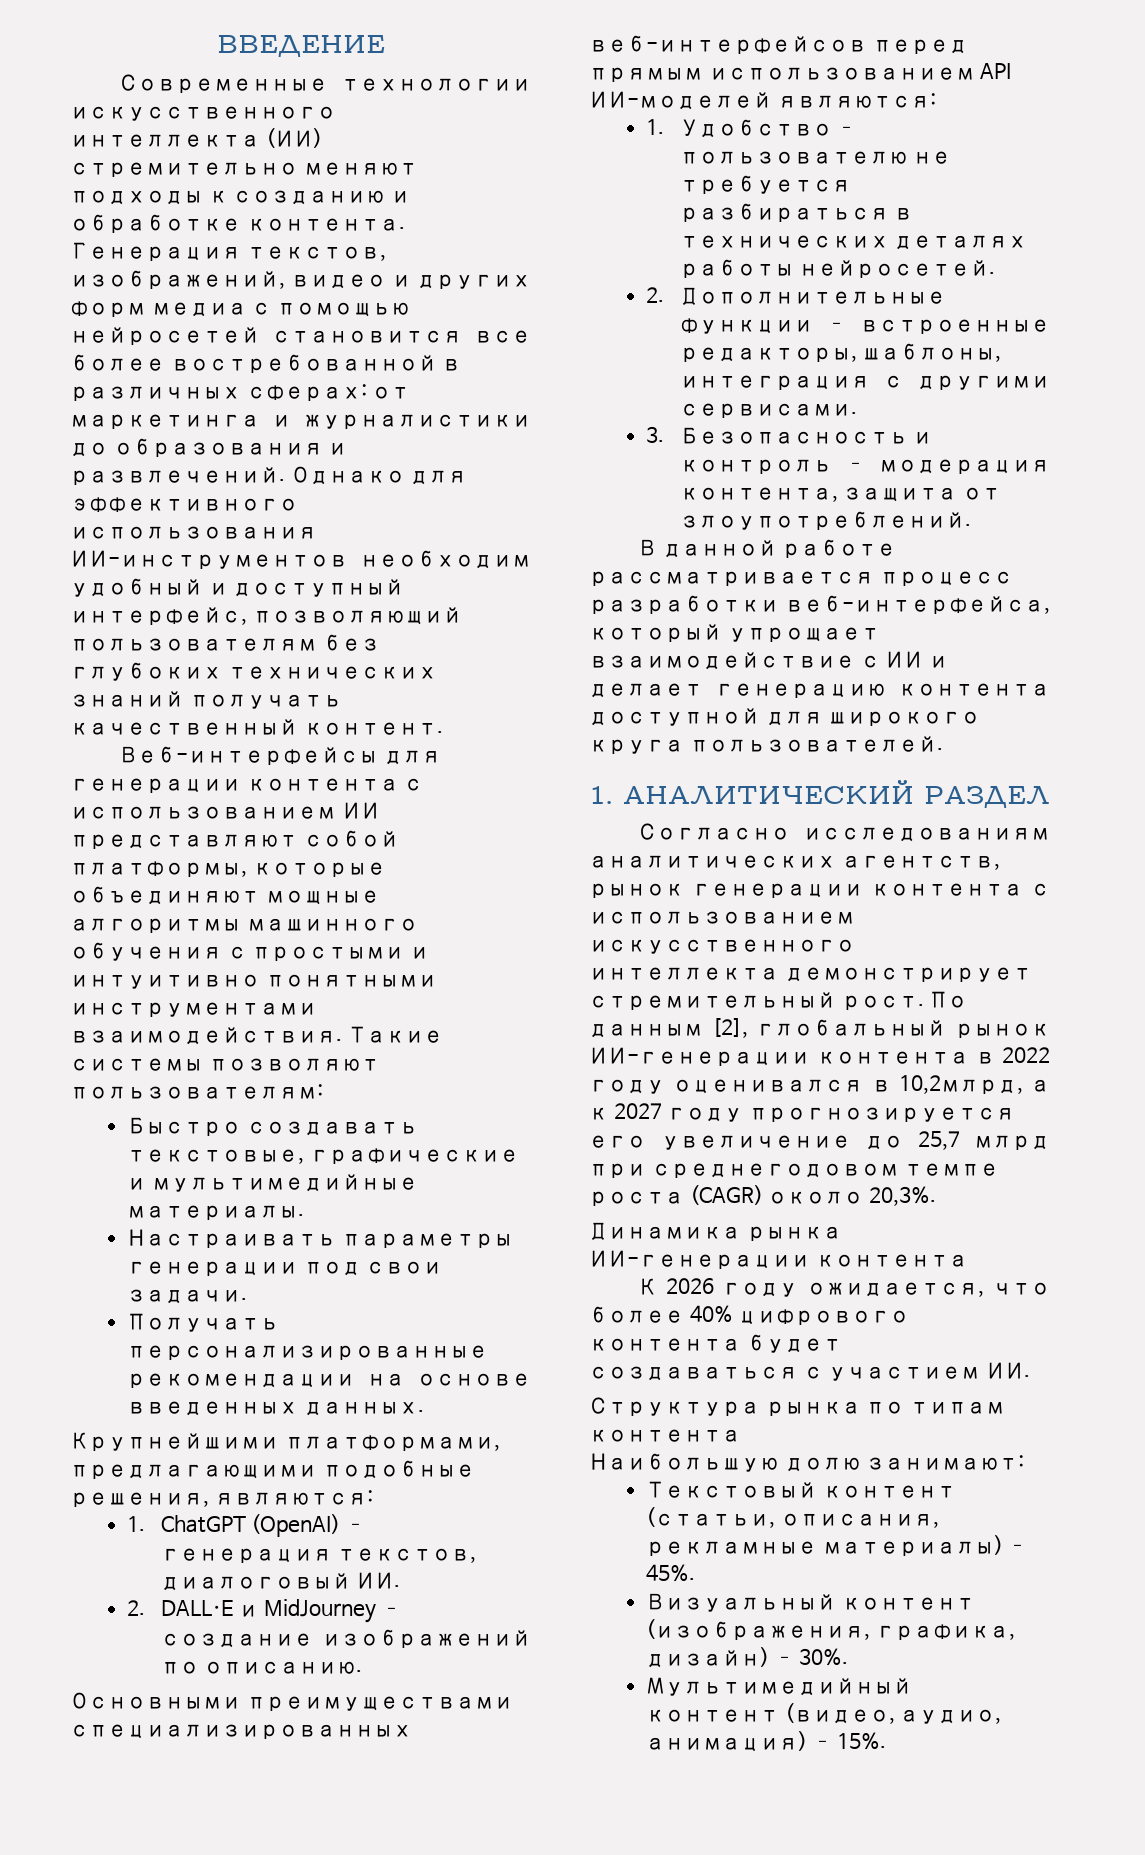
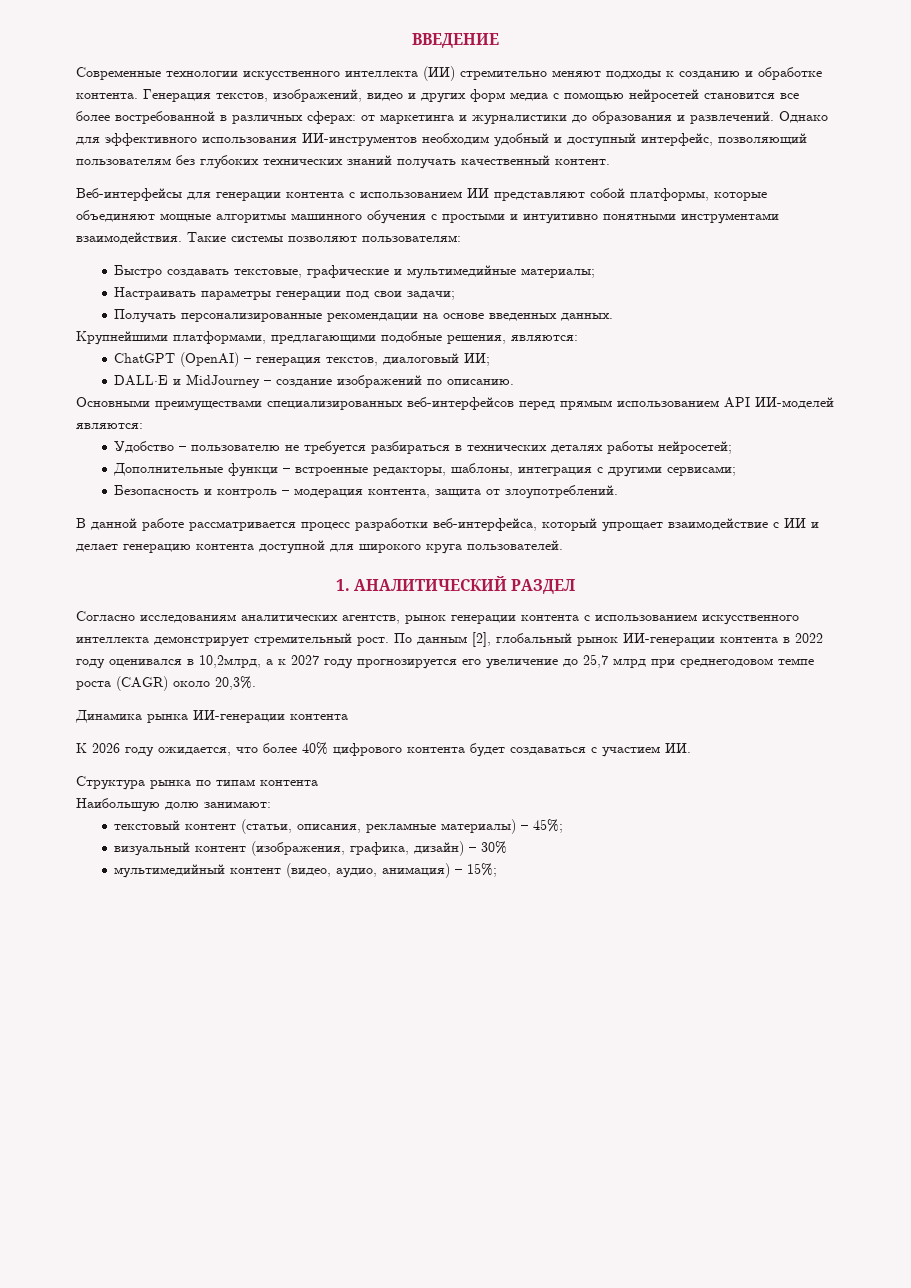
- Быстро создавать текстовые, графические и мультимедийные материалы.
+ Быстро создавать текстовые, графические и мультимедийные материалы;
- Настраивать параметры генерации под свои задачи.
+ Настраивать параметры генерации под свои задачи;
- 1. ChatGPT (OpenAI) – генерация текстов, диалоговый ИИ.
- 2. DALL·E и MidJourney – создание изображений по описанию.
+ ChatGPT (OpenAI) – генерация текстов, диалоговый ИИ;
+ DALL·E и MidJourney – создание изображений по описанию.
- 1. Удобство – пользователю не требуется разбираться в технических деталях работы нейросетей.
- 2. Дополнительные функции – встроенные редакторы, шаблоны, интеграция с другими сервисами.
- 3. Безопасность и контроль – модерация контента, защита от злоупотреблений.
+ Удобство – пользователю не требуется разбираться в технических деталях работы нейросетей;
+ Дополнительные функци – встроенные редакторы, шаблоны, интеграция с другими сервисами;
+ Безопасность и контроль – модерация контента, защита от злоупотреблений.
- Текстовый контент (статьи, описания, рекламные материалы) – 45%.
- Визуальный контент (изображения, графика, дизайн) – 30%.
- Мультимедийный контент (видео, аудио, анимация) – 15%.
+ текстовый контент (статьи, описания, рекламные материалы) – 45%;
+ визуальный контент (изображения, графика, дизайн) – 30%
+ мультимедийный контент (видео, аудио, анимация) – 15%;

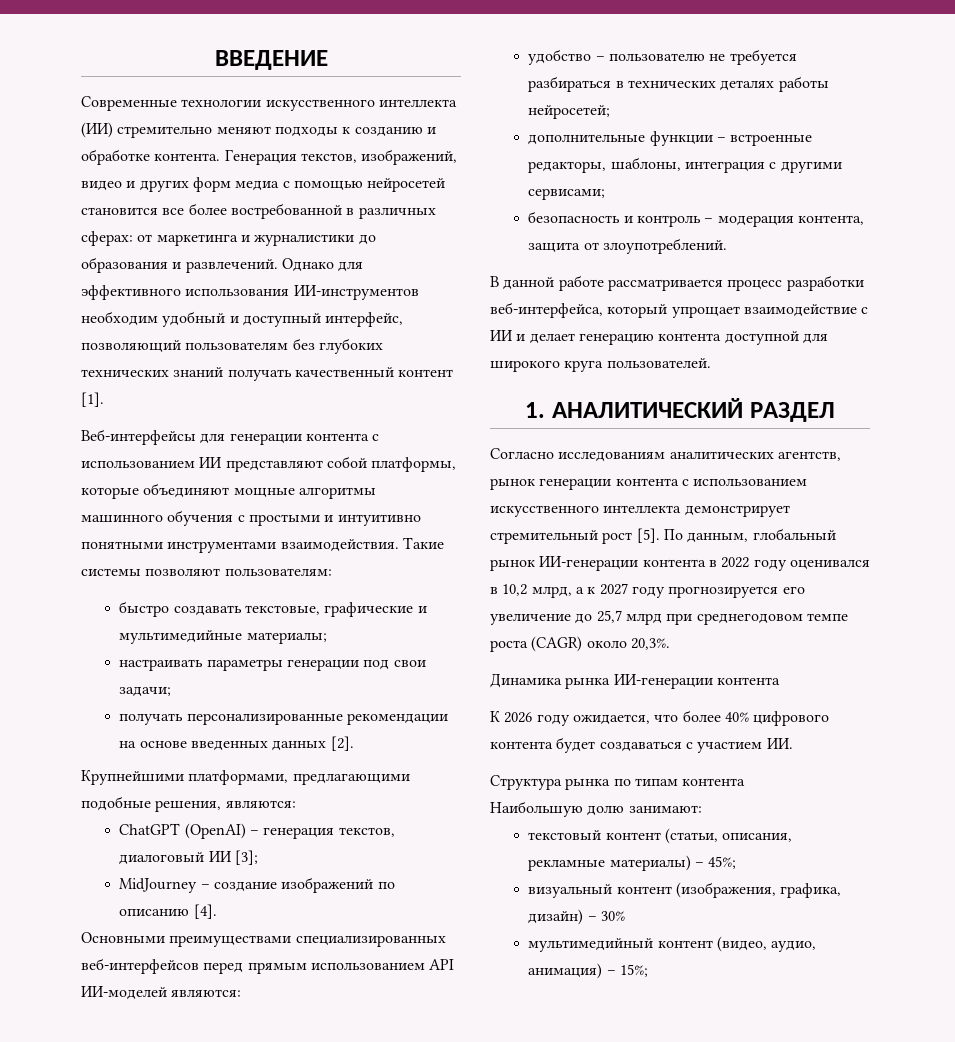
- Однако для эффективного использования ИИ-инструментов необходим удобный и доступный интерфейс, позволяющий пользователям без глубоких технических знаний получать качественный контент.
+ Однако для эффективного использования ИИ-инструментов необходим удобный и доступный интерфейс, позволяющий пользователям без глубоких технических знаний получать качественный контент [1].
- Быстро создавать текстовые, графические и мультимедийные материалы;
+ быстро создавать текстовые, графические и мультимедийные материалы;
- Настраивать параметры генерации под свои задачи;
+ настраивать параметры генерации под свои задачи;
- Получать персонализированные рекомендации на основе введенных данных.
+ получать персонализированные рекомендации на основе введенных данных [2].
- ChatGPT (OpenAI) – генерация текстов, диалоговый ИИ;
- DALL·E и MidJourney – создание изображений по описанию.
+ ChatGPT (OpenAI) – генерация текстов, диалоговый ИИ [3];
+ MidJourney – создание изображений по описанию [4].
- Удобство – пользователю не требуется разбираться в технических деталях работы нейросетей;
+ удобство – пользователю не требуется разбираться в технических деталях работы нейросетей;
- Дополнительные функци – встроенные редакторы, шаблоны, интеграция с другими сервисами;
+ дополнительные функции – встроенные редакторы, шаблоны, интеграция с другими сервисами;
- Безопасность и контроль – модерация контента, защита от злоупотреблений.
+ безопасность и контроль – модерация контента, защита от злоупотреблений.
- Согласно исследованиям аналитических агентств, рынок генерации контента с использованием искусственного интеллекта демонстрирует стремительный рост. По данным [2], глобальный рынок ИИ-генерации контента в 2022 году оценивался в 10,2млрд, а к 2027 году прогнозируется его увеличение до 25,7 млрд при среднегодовом темпе роста (CAGR) около 20,3%.
+ Согласно исследованиям аналитических агентств, рынок генерации контента с использованием искусственного интеллекта демонстрирует стремительный рост [5]. По данным, глобальный рынок ИИ-генерации контента в 2022 году оценивался в 10,2 млрд, а к 2027 году прогнозируется его увеличение до 25,7 млрд при среднегодовом темпе роста (CAGR) около 20,3%.

